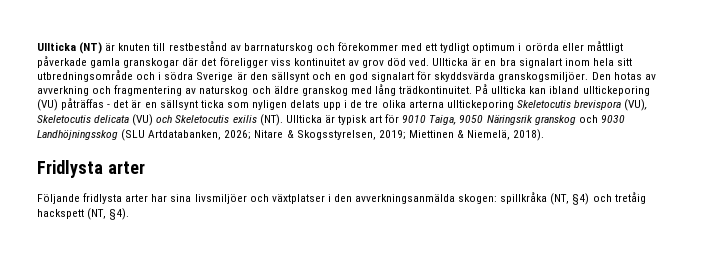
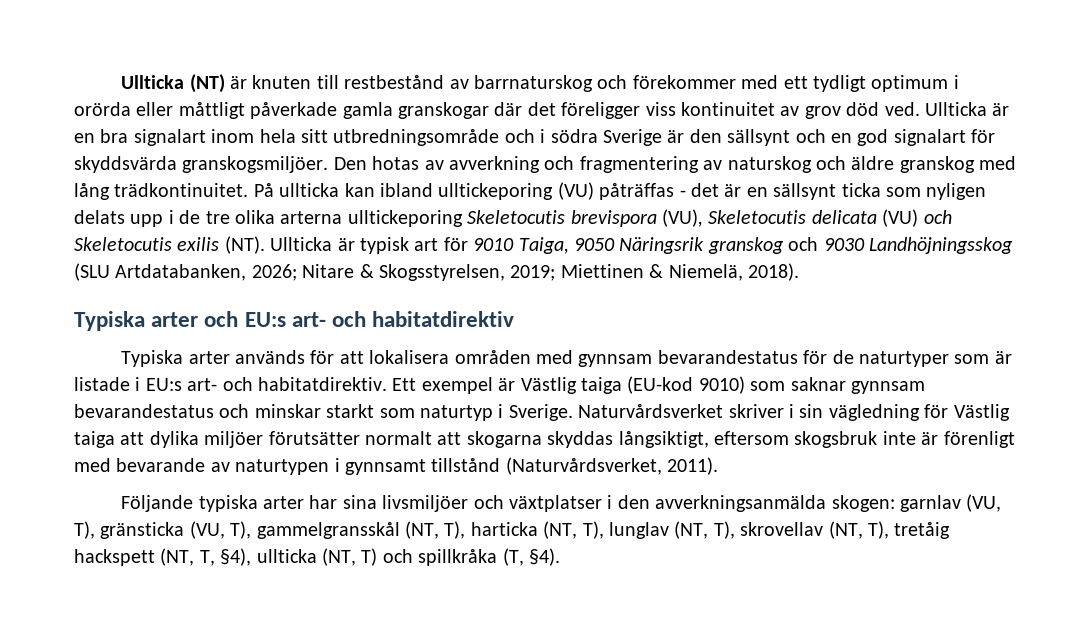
- Fridlysta arter
+ Typiska arter och EU:s art- och habitatdirektiv
+ Typiska arter används för att lokalisera områden med gynnsam bevarandestatus för de naturtyper som är listade i EU:s art- och habitatdirektiv. Ett exempel är Västlig taiga (EU-kod 9010) som saknar gynnsam bevarandestatus och minskar starkt som naturtyp i Sverige. Naturvårdsverket skriver i sin vägledning för Västlig taiga att dylika miljöer förutsätter normalt att skogarna skyddas långsiktigt, eftersom skogsbruk inte är förenligt med bevarande av naturtypen i gynnsamt tillstånd (Naturvårdsverket, 2011).
- Följande fridlysta arter har sina livsmiljöer och växtplatser i den avverkningsanmälda skogen: spillkråka (NT, §4) och tretåig hackspett (NT, §4).
+ Följande typiska arter har sina livsmiljöer och växtplatser i den avverkningsanmälda skogen: garnlav (VU, T), gränsticka (VU, T), gammelgransskål (NT, T), harticka (NT, T), lunglav (NT, T), skrovellav (NT, T), tretåig hackspett (NT, T, §4), ullticka (NT, T) och spillkråka (T, §4).

